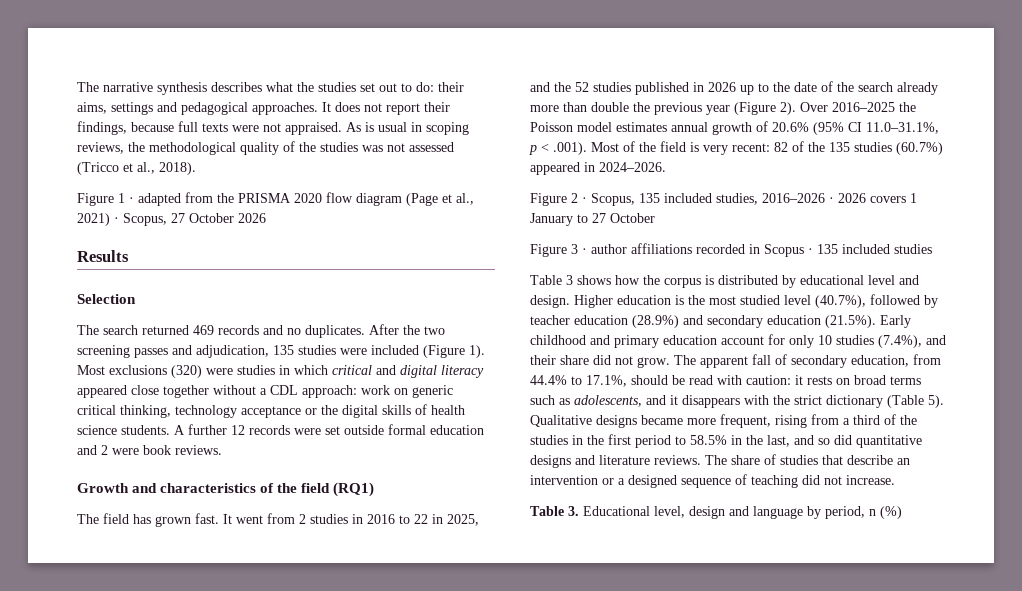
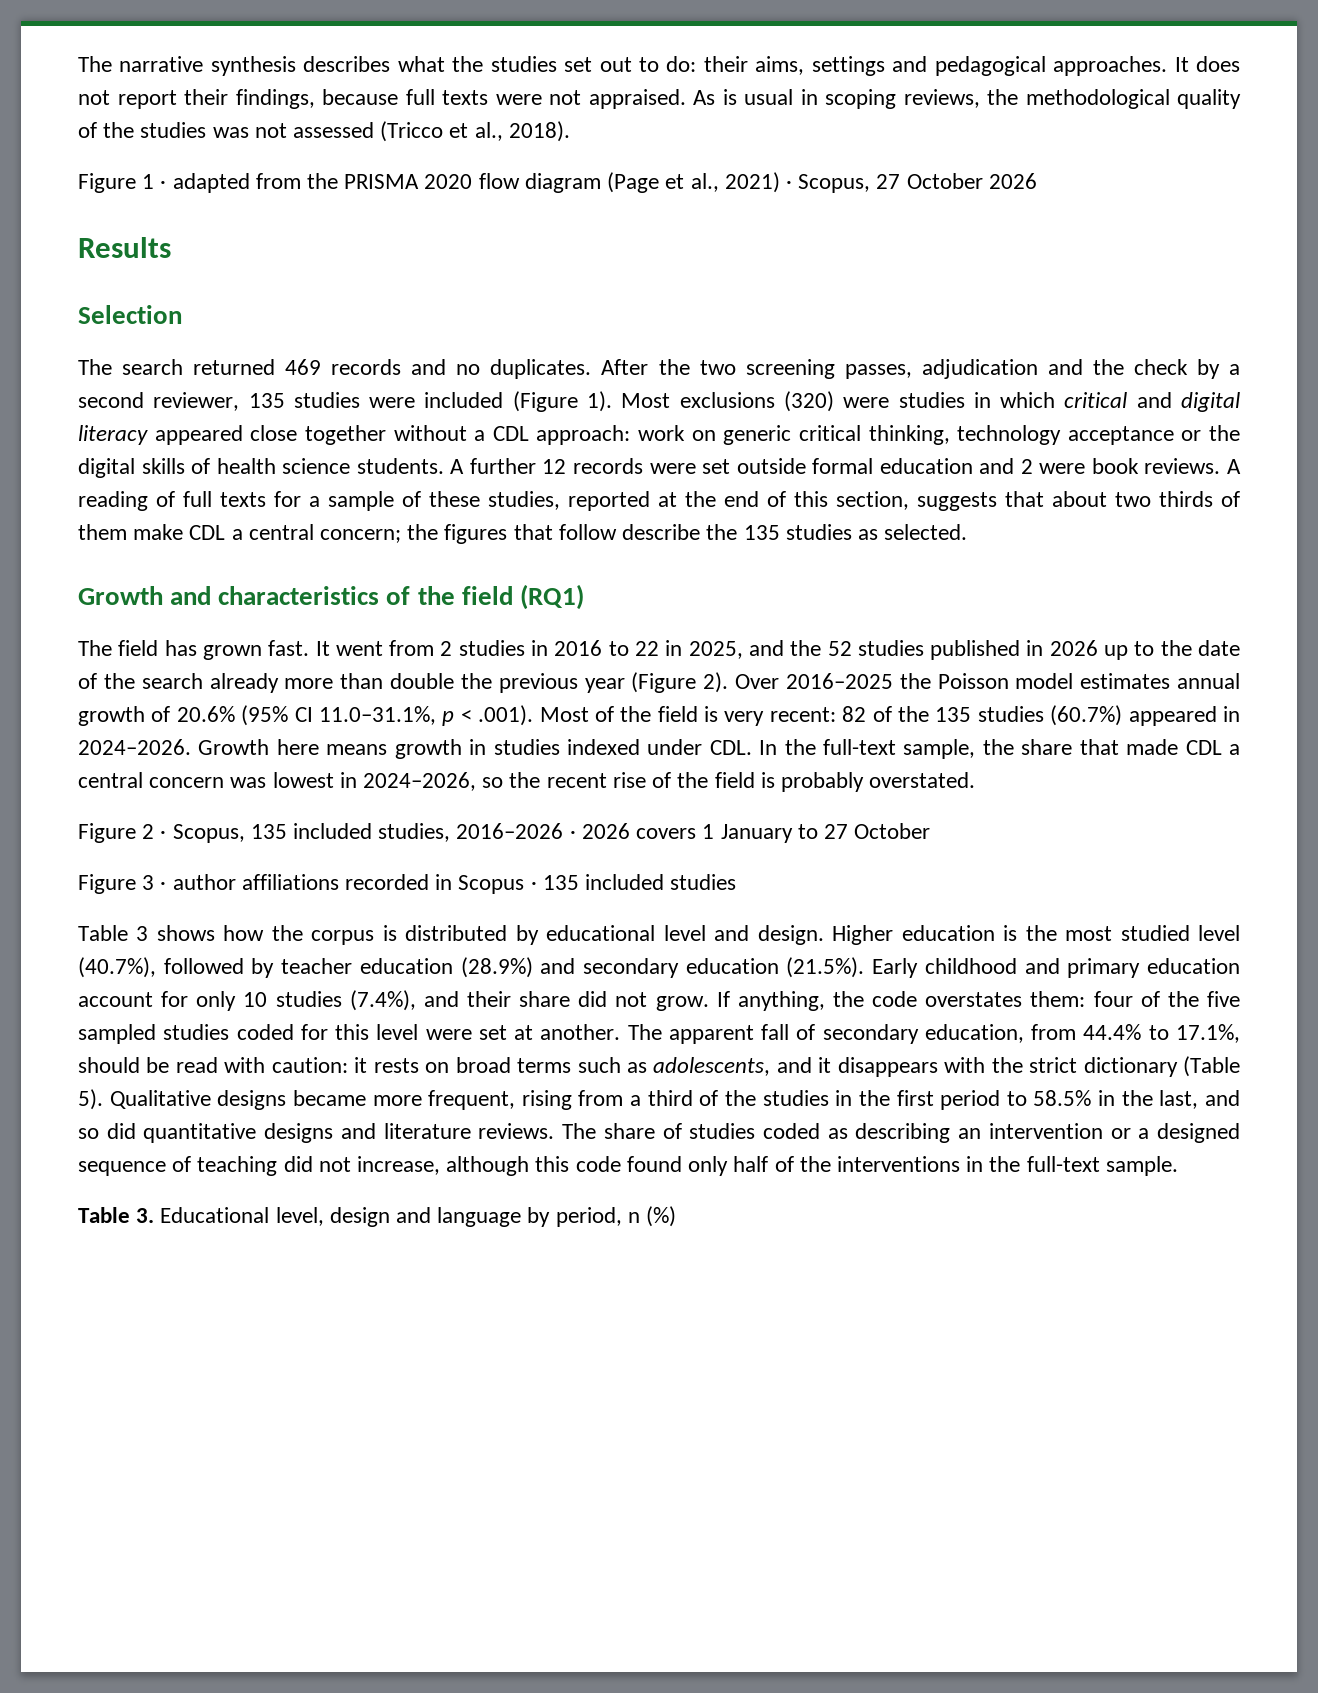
- After the two screening passes and adjudication, 135 studies were included (Figure 1).
+ After the two screening passes, adjudication and the check by a second reviewer, 135 studies were included (Figure 1).
+ A reading of full texts for a sample of these studies, reported at the end of this section, suggests that about two thirds of them make CDL a central concern; the figures that follow describe the 135 studies as selected.
+ Growth here means growth in studies indexed under CDL. In the full-text sample, the share that made CDL a central concern was lowest in 2024–2026, so the recent rise of the field is probably overstated.
+ If anything, the code overstates them: four of the five sampled studies coded for this level were set at another.
- The share of studies that describe an intervention or a designed sequence of teaching did not increase.
+ The share of studies coded as describing an intervention or a designed sequence of teaching did not increase, although this code found only half of the interventions in the full-text sample.

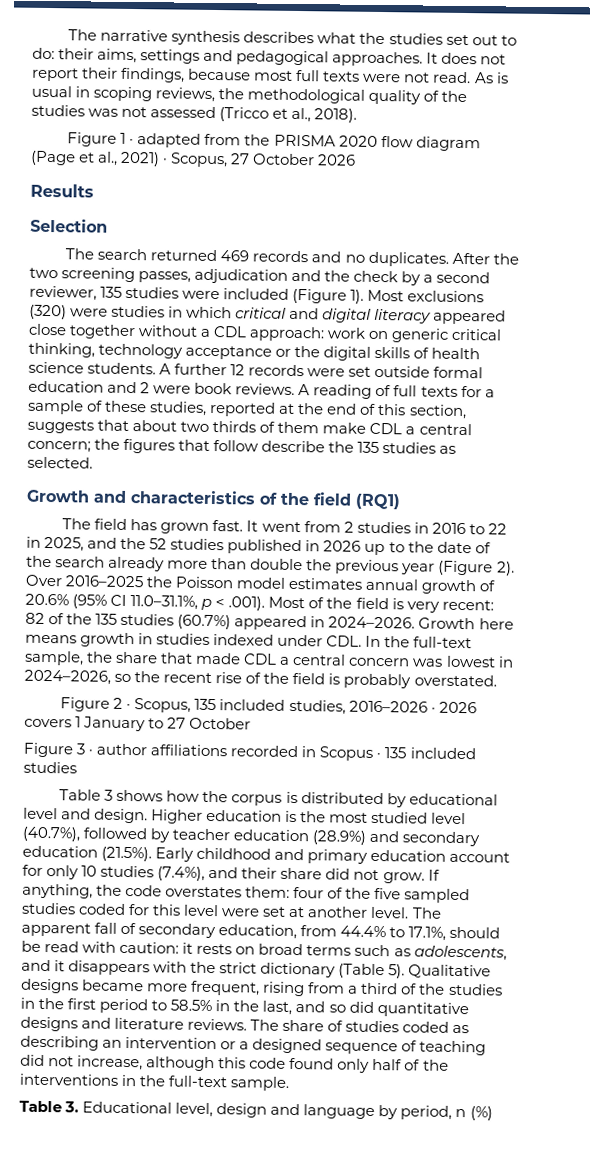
- It does not report their findings, because full texts were not appraised.
+ It does not report their findings, because most full texts were not read.
- If anything, the code overstates them: four of the five sampled studies coded for this level were set at another.
+ If anything, the code overstates them: four of the five sampled studies coded for this level were set at another level.

